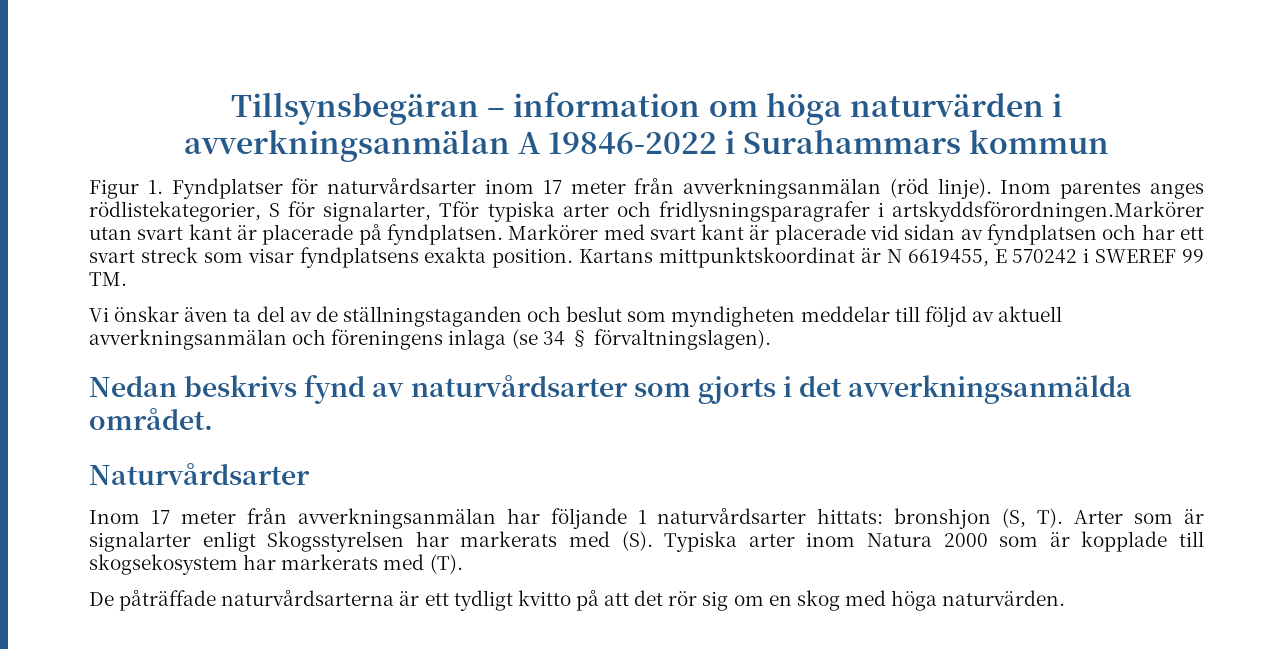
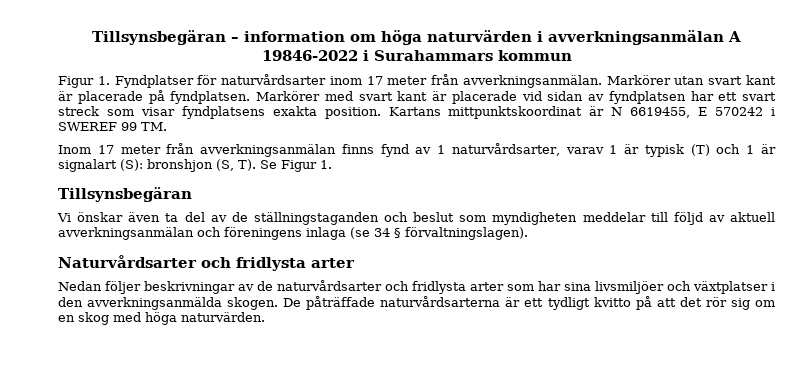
- Figur 1. Fyndplatser för naturvårdsarter inom 17 meter från avverkningsanmälan (röd linje). Inom parentes anges rödlistekategorier, S för signalarter, Tför typiska arter och fridlysningsparagrafer i artskyddsförordningen.Markörer utan svart kant är placerade på fyndplatsen.
+ Figur 1. Fyndplatser för naturvårdsarter inom 17 meter från avverkningsanmälan. Markörer utan svart kant är placerade på fyndplatsen.
- Markörer med svart kant är placerade vid sidan av fyndplatsen och har ett svart streck som visar fyndplatsens exakta position.
+ Markörer med svart kant är placerade vid sidan av fyndplatsen har ett svart streck som visar fyndplatsens exakta position.
+ Inom 17 meter från avverkningsanmälan finns fynd av 1 naturvårdsarter, varav 1 är typisk (T) och 1 är signalart (S): bronshjon (S, T). Se Figur 1.
+ Tillsynsbegäran
- Nedan beskrivs fynd av naturvårdsarter som gjorts i det avverkningsanmälda området.
- Naturvårdsarter
- Inom 17 meter från avverkningsanmälan har följande 1 naturvårdsarter hittats: bronshjon (S, T). Arter som är signalarter enligt Skogsstyrelsen har markerats med (S). Typiska arter inom Natura 2000 som är kopplade till skogsekosystem har markerats med (T).
- De påträffade naturvårdsarterna är ett tydligt kvitto på att det rör sig om en skog med höga naturvärden.
+ Naturvårdsarter och fridlysta arter
+ Nedan följer beskrivningar av de naturvårdsarter och fridlysta arter som har sina livsmiljöer och växtplatser i den avverkningsanmälda skogen. De påträffade naturvårdsarterna är ett tydligt kvitto på att det rör sig om en skog med höga naturvärden.

